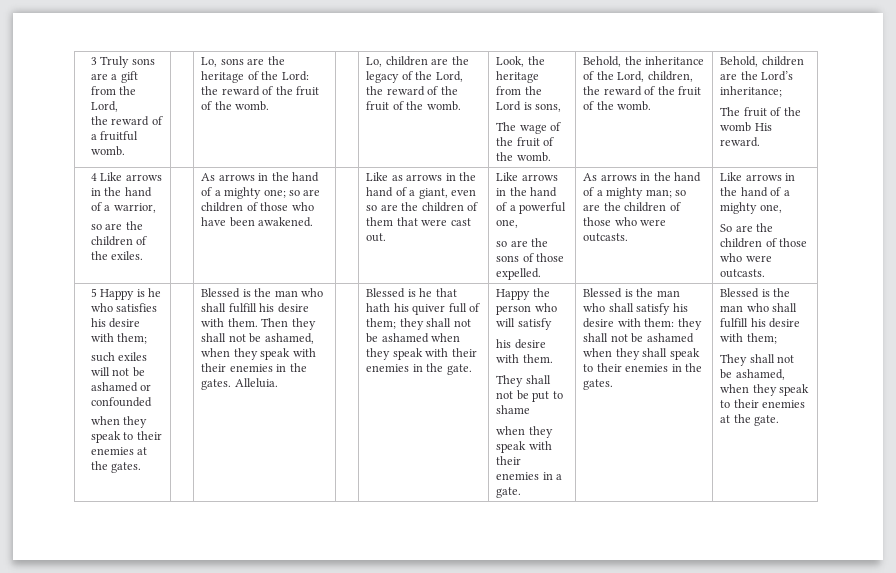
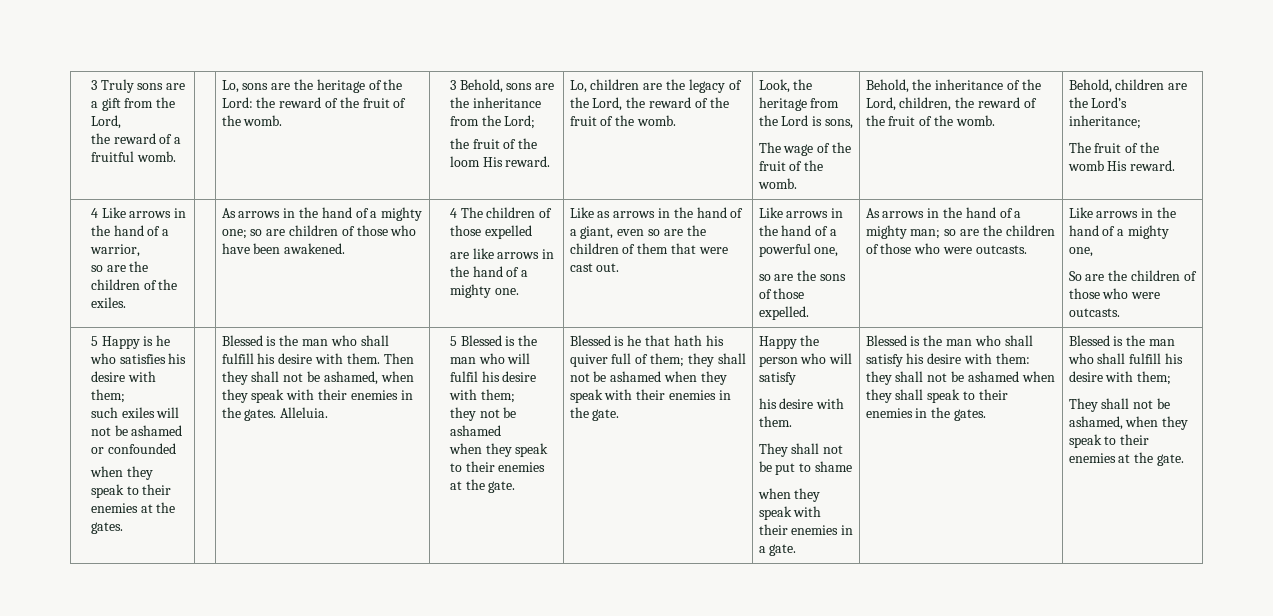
+ 3 Behold, sons are the inheritance from the Lord;
+ the fruit of the loom His reward.
+ 4 The children of those expelled
+ are like arrows in the hand of a mighty one.
+ 5 Blessed is the man who will fulfil his desire with them;
+ they not be ashamed
+ when they speak to their enemies at the gate.

